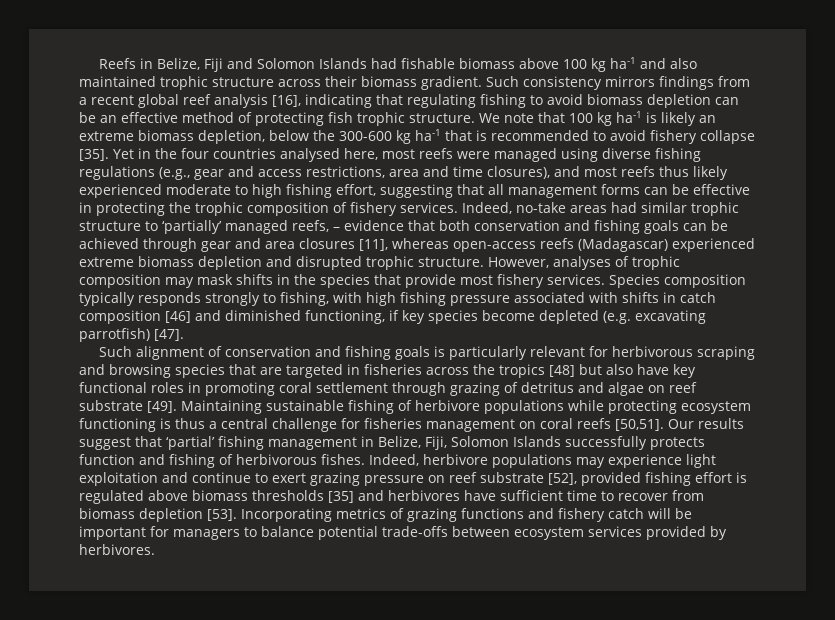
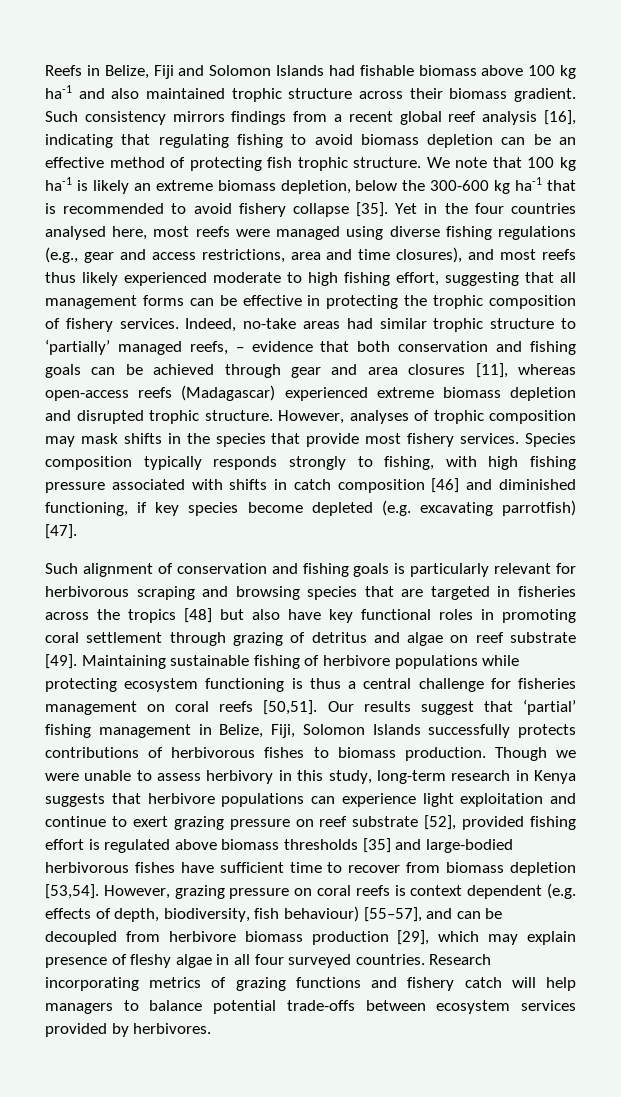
- Our results suggest that ‘partial’ fishing management in Belize, Fiji, Solomon Islands successfully protects function and fishing of herbivorous fishes. Indeed, herbivore populations may experience light exploitation and continue to exert grazing pressure on reef substrate [52], provided fishing effort is regulated above biomass thresholds [35] and herbivores have sufficient time to recover from biomass depletion [53]. Incorporating metrics of grazing functions and fishery catch will be important for managers to balance potential trade-offs between ecosystem services provided by herbivores.
+ Our results suggest that ‘partial’ fishing management in Belize, Fiji, Solomon Islands successfully protects contributions of herbivorous fishes to biomass production. Though we were unable to assess herbivory in this study, long-term research in Kenya suggests that herbivore populations can experience light exploitation and continue to exert grazing pressure on reef substrate [52], provided fishing effort is regulated above biomass thresholds [35] and large-bodied herbivorous fishes have sufficient time to recover from biomass depletion [53,54]. However, grazing pressure on coral reefs is context dependent (e.g. effects of depth, biodiversity, fish behaviour) [55–57], and can be decoupled from herbivore biomass production [29], which may explain presence of fleshy algae in all four surveyed countries. Research incorporating metrics of grazing functions and fishery catch will help managers to balance potential trade-offs between ecosystem services provided by herbivores.

